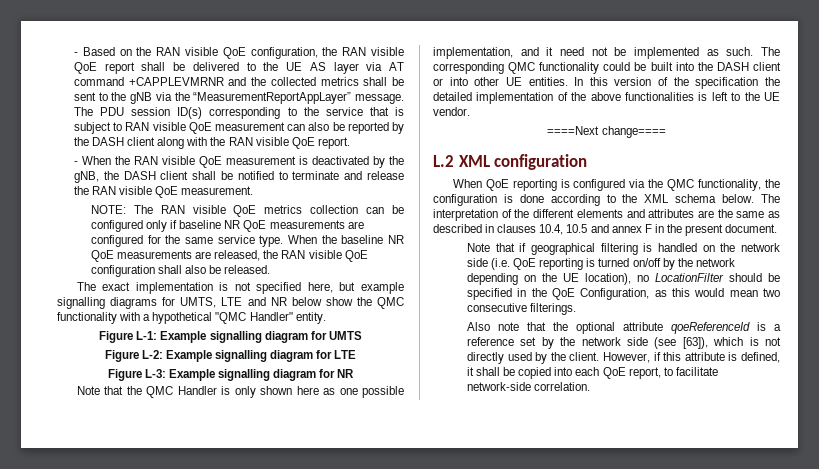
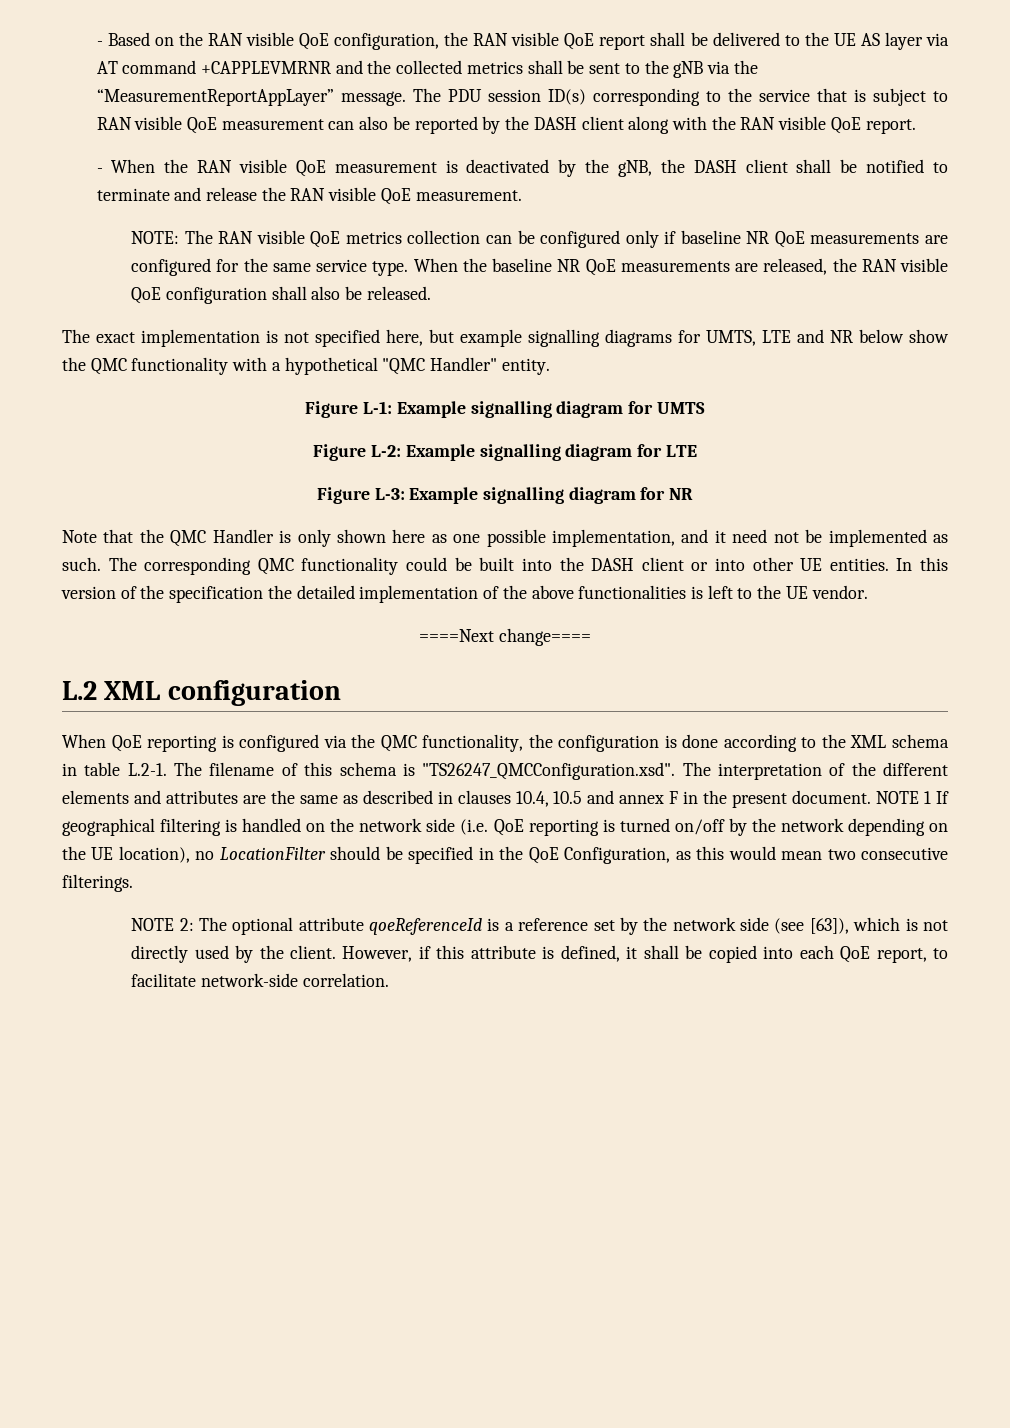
- When QoE reporting is configured via the QMC functionality, the configuration is done according to the XML schema below. The interpretation of the different elements and attributes are the same as described in clauses 10.4, 10.5 and annex F in the present document.
- Note that if geographical filtering is handled on the network side (i.e. QoE reporting is turned on/off by the network depending on the UE location), no LocationFilter should be specified in the QoE Configuration, as this would mean two consecutive filterings.
+ When QoE reporting is configured via the QMC functionality, the configuration is done according to the XML schema in table L.2-1. The filename of this schema is "TS26247_QMCConfiguration.xsd". The interpretation of the different elements and attributes are the same as described in clauses 10.4, 10.5 and annex F in the present document. NOTE 1 If geographical filtering is handled on the network side (i.e. QoE reporting is turned on/off by the network depending on the UE location), no LocationFilter should be specified in the QoE Configuration, as this would mean two consecutive filterings.
- Also note that the optional attribute qoeReferenceId is a reference set by the network side (see [63]), which is not directly used by the client.
+ NOTE 2: The optional attribute qoeReferenceId is a reference set by the network side (see [63]), which is not directly used by the client.

